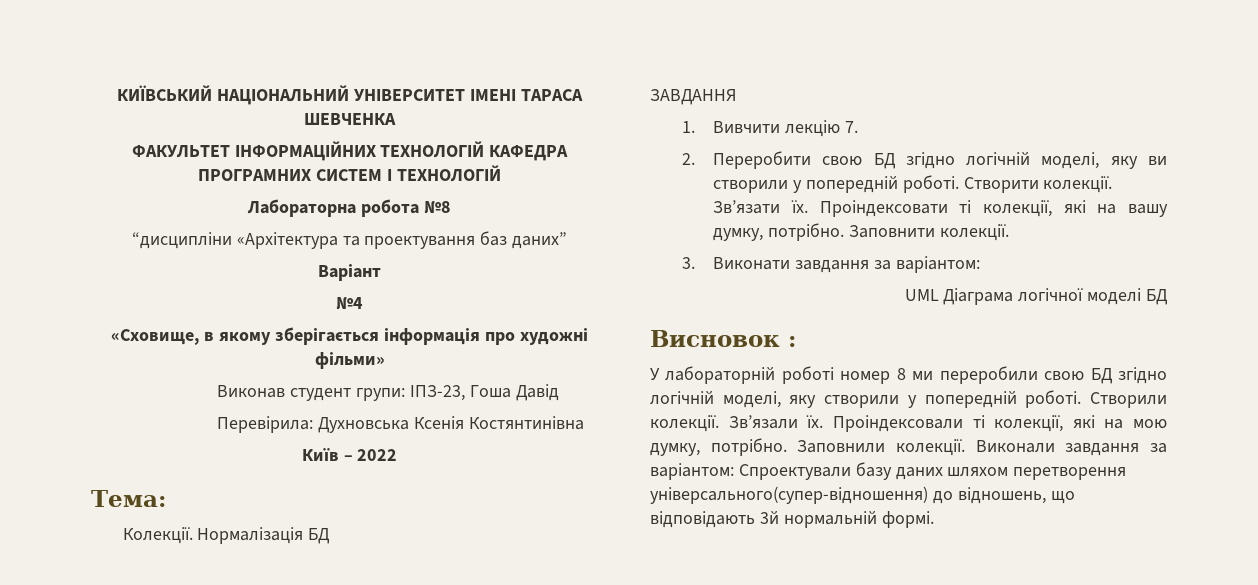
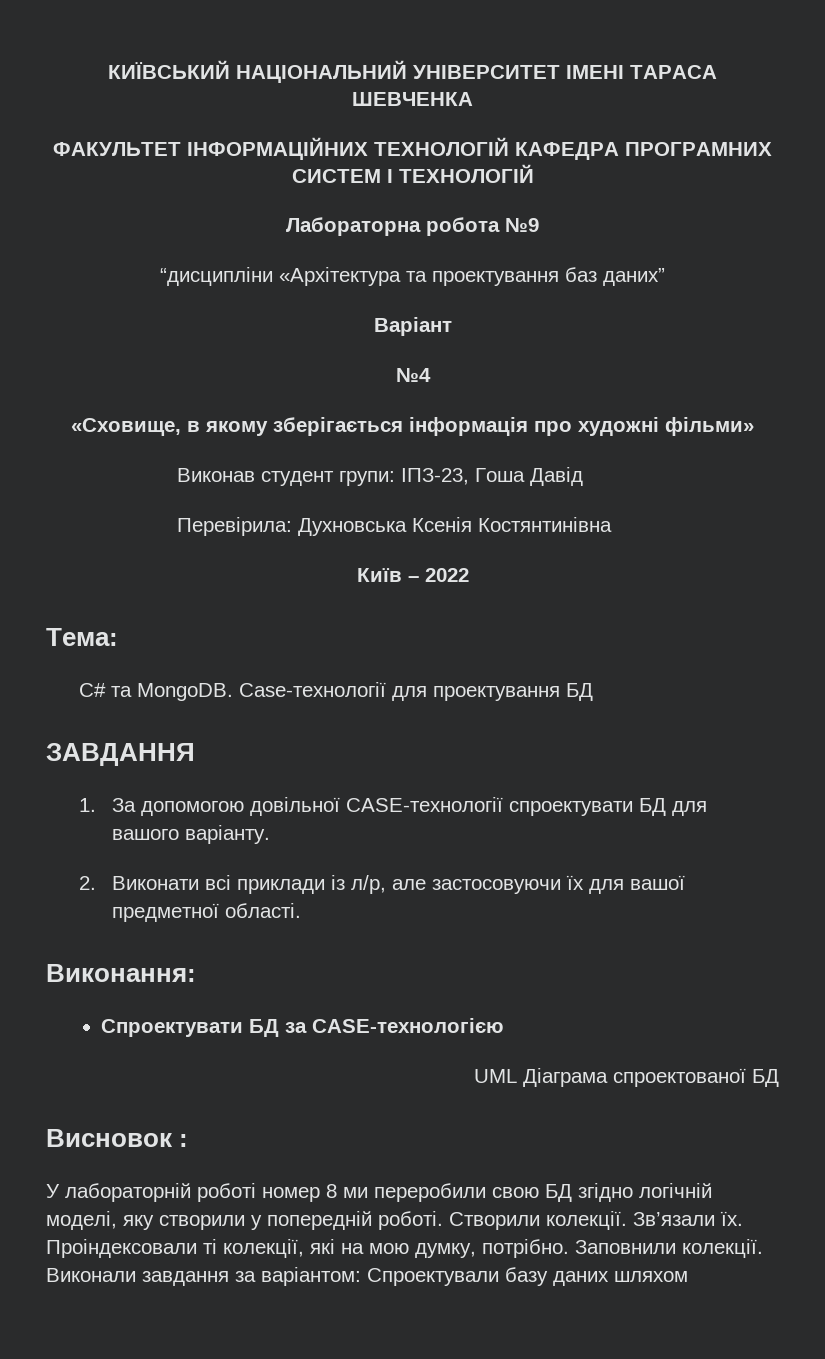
- Лабораторна робота №8
+ Лабораторна робота №9
- Колекції. Нормалізація БД
+ C# та MongoDB. Case-технології для проектування БД
  ЗАВДАННЯ
- 1. Вивчити лекцію 7.
- 2. Переробити свою БД згідно логічній моделі, яку ви створили у попередній роботі. Створити колекції. Зв’язати їх. Проіндексовати ті колекції, які на вашу думку, потрібно. Заповнити колекції.
- 3. Виконати завдання за варіантом:
+ 1. За допомогою довільної CASE-технології спроектувати БД для вашого варіанту.
+ 2. Виконати всі приклади із л/р, але застосовуючи їх для вашої предметної області.
+ Виконання:
+ Спроектувати БД за CASE-технологією
- UML Діаграма логічної моделі БД
+ UML Діаграма спроектованої БД
- Виконали завдання за варіантом: Спроектували базу даних шляхом перетворення універсального(супер-відношення) до відношень, що відповідають 3й нормальній формі.
+ Виконали завдання за варіантом: Спроектували базу даних шляхом

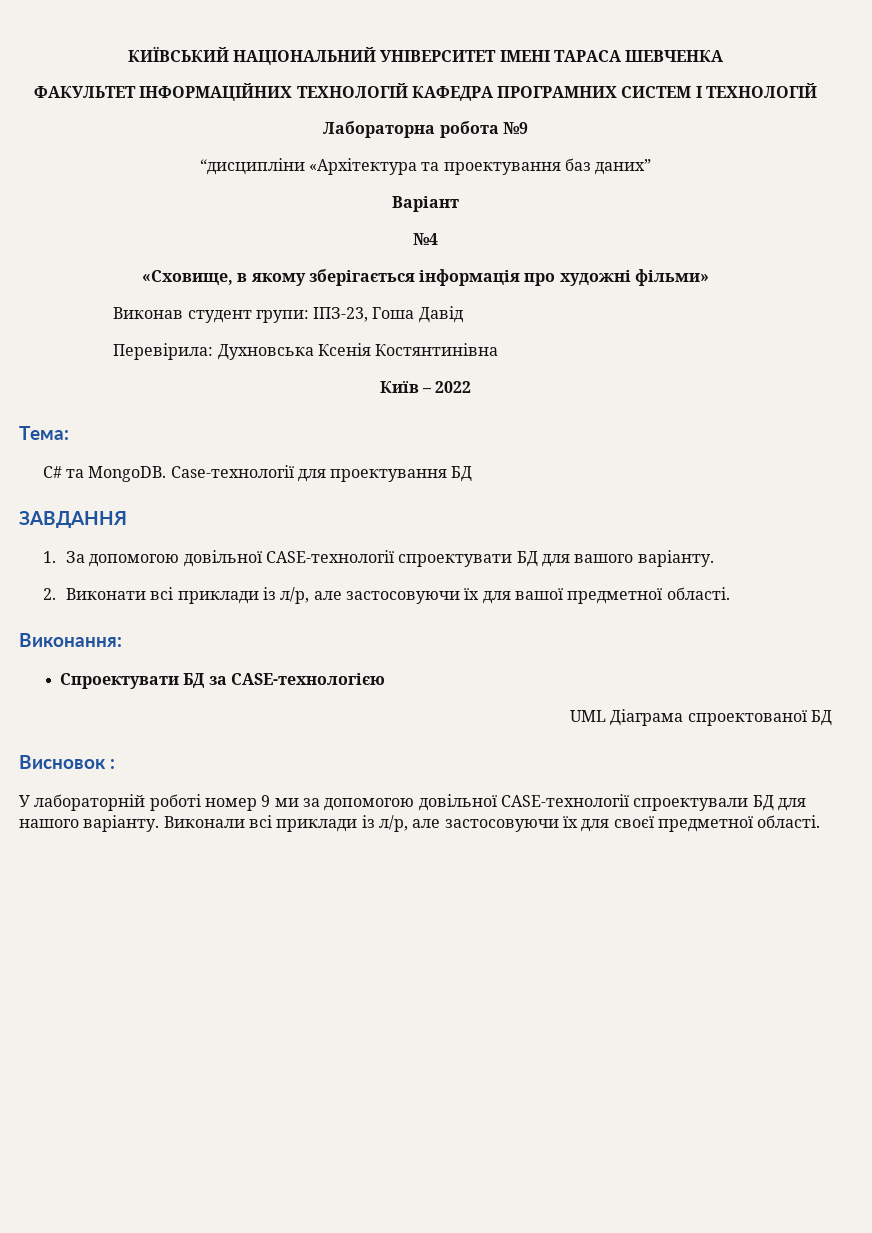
- У лабораторній роботі номер 8 ми переробили свою БД згідно логічній моделі, яку створили у попередній роботі. Створили колекції. Зв’язали їх. Проіндексовали ті колекції, які на мою думку, потрібно. Заповнили колекції. Виконали завдання за варіантом: Спроектували базу даних шляхом
+ У лабораторній роботі номер 9 ми за допомогою довільної CASE-технології спроектували БД для нашого варіанту. Виконали всі приклади із л/р, але застосовуючи їх для своєї предметної області.

